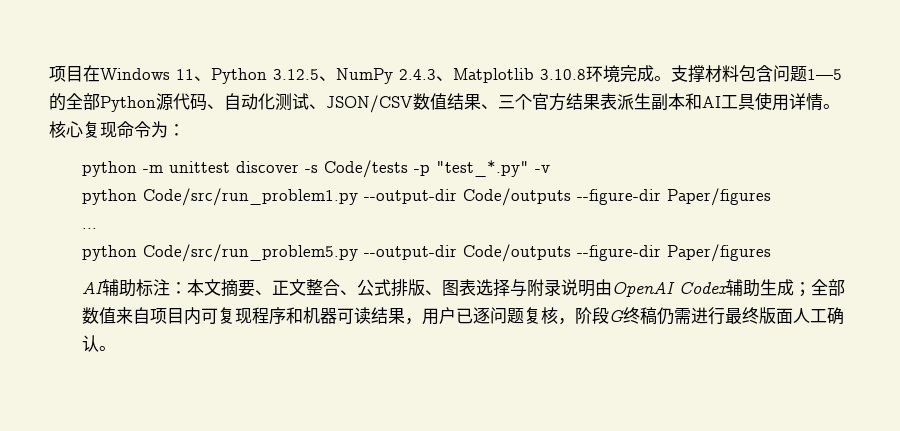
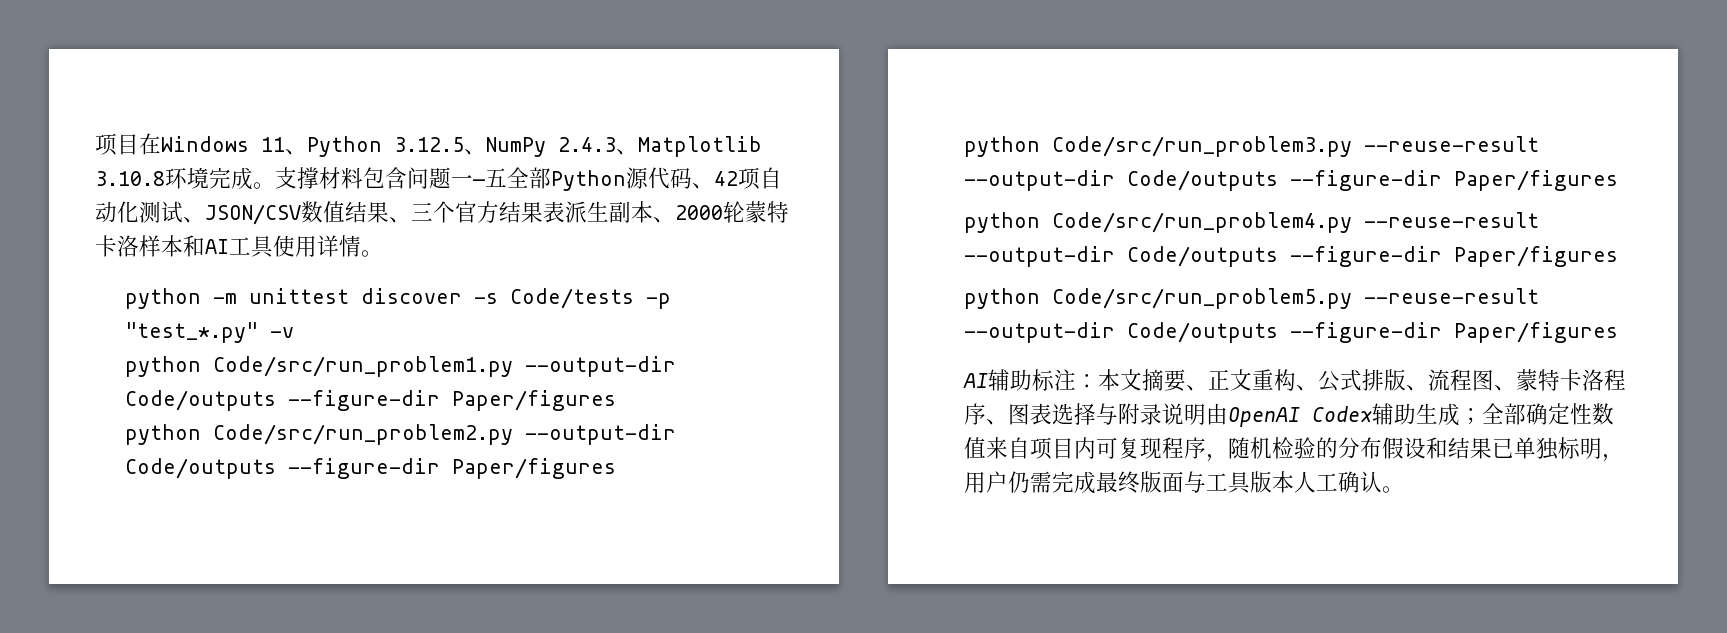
- 支撑材料包含问题1—5的全部Python源代码、自动化测试、JSON/CSV数值结果、三个官方结果表派生副本和AI工具使用详情。核心复现命令为：
+ 支撑材料包含问题一—五全部Python源代码、42项自动化测试、JSON/CSV数值结果、三个官方结果表派生副本、2000轮蒙特卡洛样本和AI工具使用详情。
- ...
+ python Code/src/run_problem2.py --output-dir Code/outputs --figure-dir Paper/figures
+ python Code/src/run_problem3.py --reuse-result --output-dir Code/outputs --figure-dir Paper/figures
+ python Code/src/run_problem4.py --reuse-result --output-dir Code/outputs --figure-dir Paper/figures
- python Code/src/run_problem5.py --output-dir Code/outputs --figure-dir Paper/figures
+ python Code/src/run_problem5.py --reuse-result --output-dir Code/outputs --figure-dir Paper/figures
- AI辅助标注：本文摘要、正文整合、公式排版、图表选择与附录说明由OpenAI Codex辅助生成；全部数值来自项目内可复现程序和机器可读结果，用户已逐问题复核，阶段G终稿仍需进行最终版面人工确认。
+ AI辅助标注：本文摘要、正文重构、公式排版、流程图、蒙特卡洛程序、图表选择与附录说明由OpenAI Codex辅助生成；全部确定性数值来自项目内可复现程序，随机检验的分布假设和结果已单独标明，用户仍需完成最终版面与工具版本人工确认。

